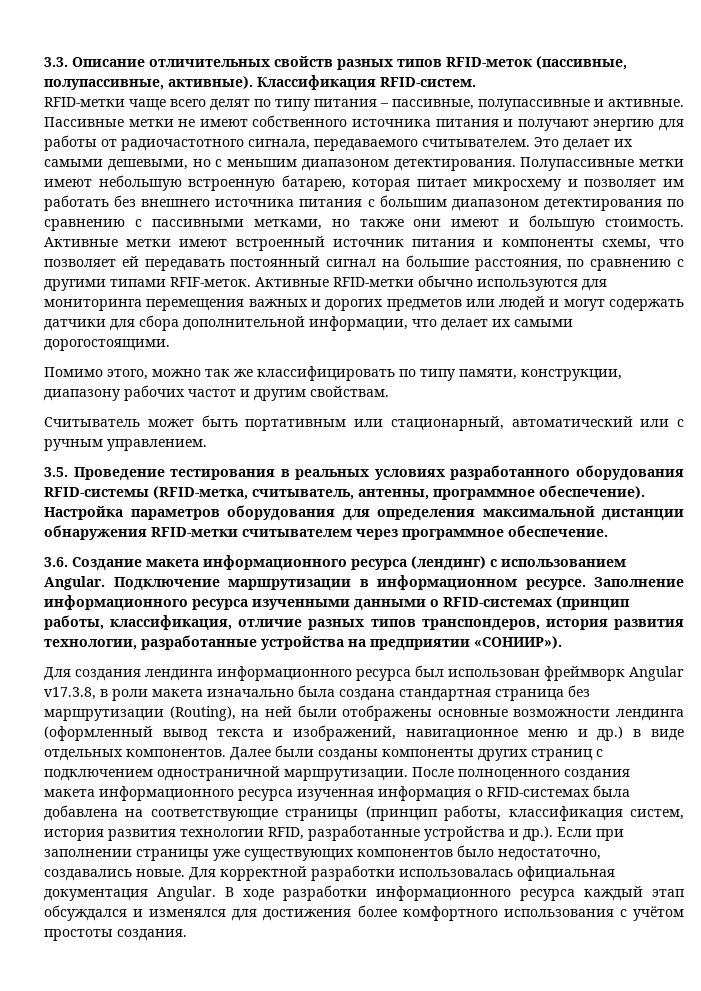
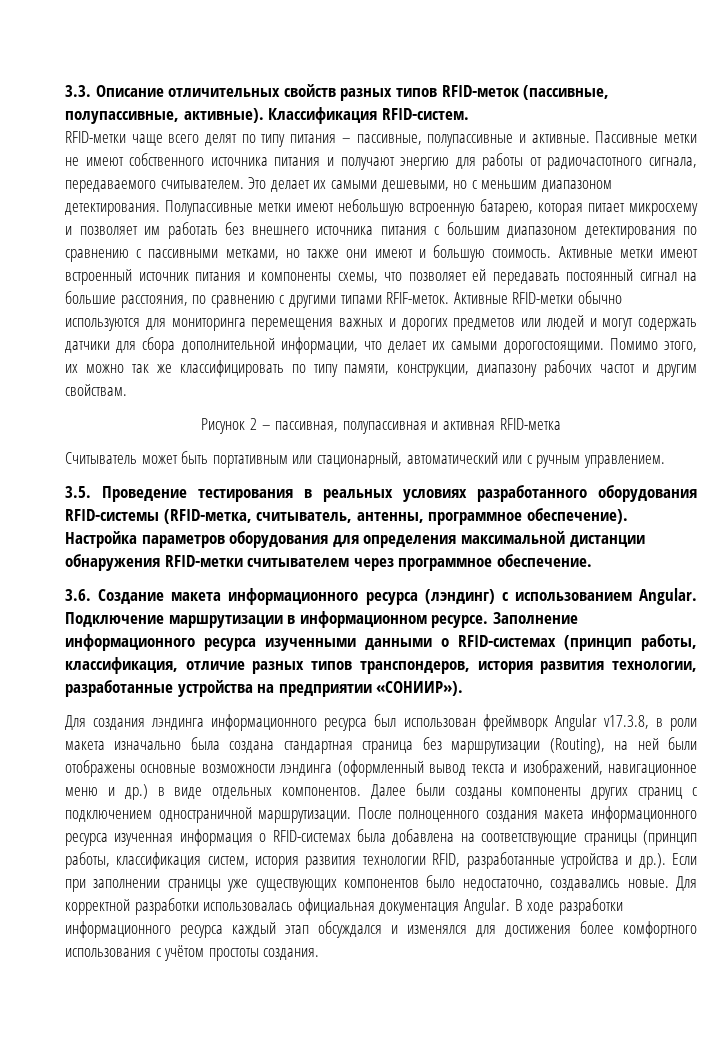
- Активные RFID-метки обычно используются для мониторинга перемещения важных и дорогих предметов или людей и могут содержать датчики для сбора дополнительной информации, что делает их самыми дорогостоящими.
- Помимо этого, можно так же классифицировать по типу памяти, конструкции, диапазону рабочих частот и другим свойствам.
+ Активные RFID-метки обычно используются для мониторинга перемещения важных и дорогих предметов или людей и могут содержать датчики для сбора дополнительной информации, что делает их самыми дорогостоящими. Помимо этого, их можно так же классифицировать по типу памяти, конструкции, диапазону рабочих частот и другим свойствам.
+ Рисунок 2 – пассивная, полупассивная и активная RFID-метка
- 3.6. Создание макета информационного ресурса (лендинг) с использованием Angular.
+ 3.6. Создание макета информационного ресурса (лэндинг) с использованием Angular.
- Для создания лендинга информационного ресурса был использован фреймворк Angular v17.3.8, в роли макета изначально была создана стандартная страница без маршрутизации (Routing), на ней были отображены основные возможности лендинга (оформленный вывод текста и изображений, навигационное меню и др.) в виде отдельных компонентов.
+ Для создания лэндинга информационного ресурса был использован фреймворк Angular v17.3.8, в роли макета изначально была создана стандартная страница без маршрутизации (Routing), на ней были отображены основные возможности лэндинга (оформленный вывод текста и изображений, навигационное меню и др.) в виде отдельных компонентов.

